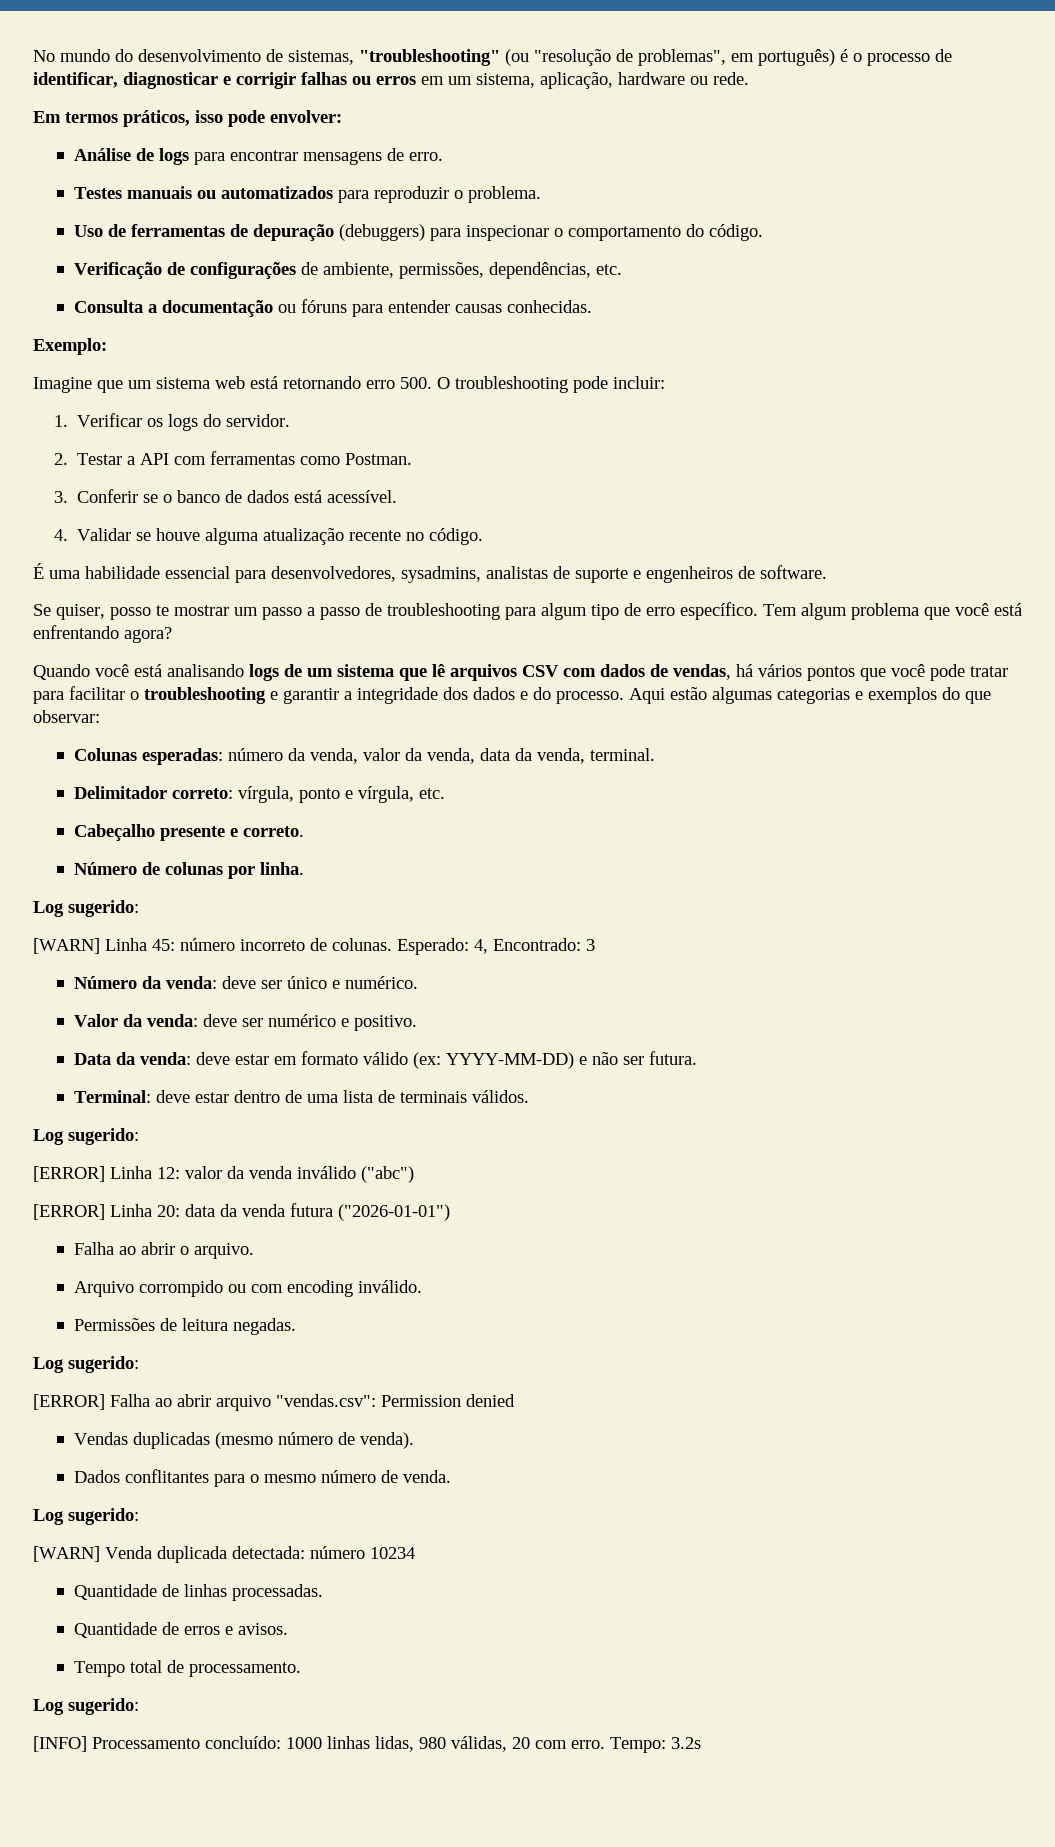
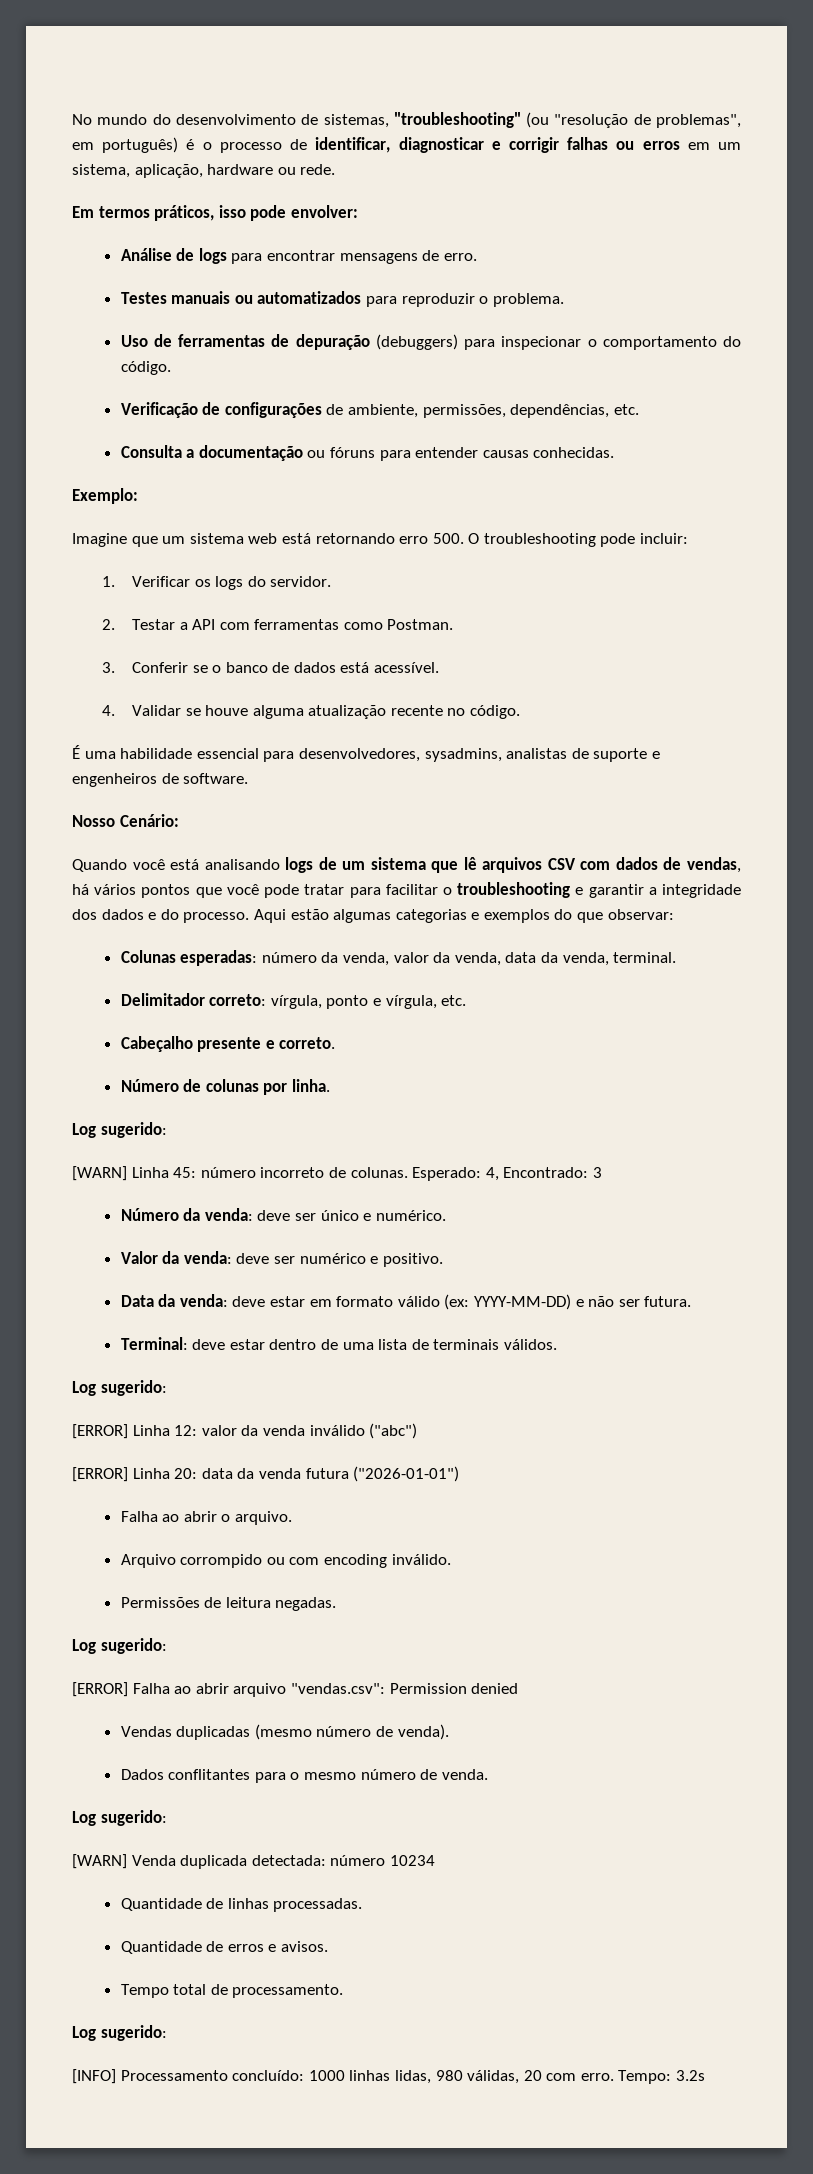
- Se quiser, posso te mostrar um passo a passo de troubleshooting para algum tipo de erro específico. Tem algum problema que você está enfrentando agora?
+ Nosso Cenário:

